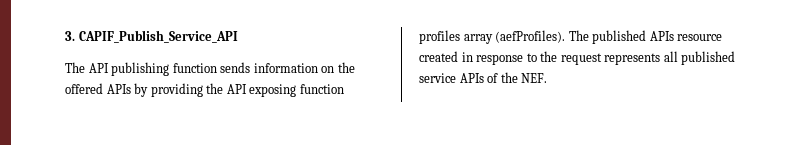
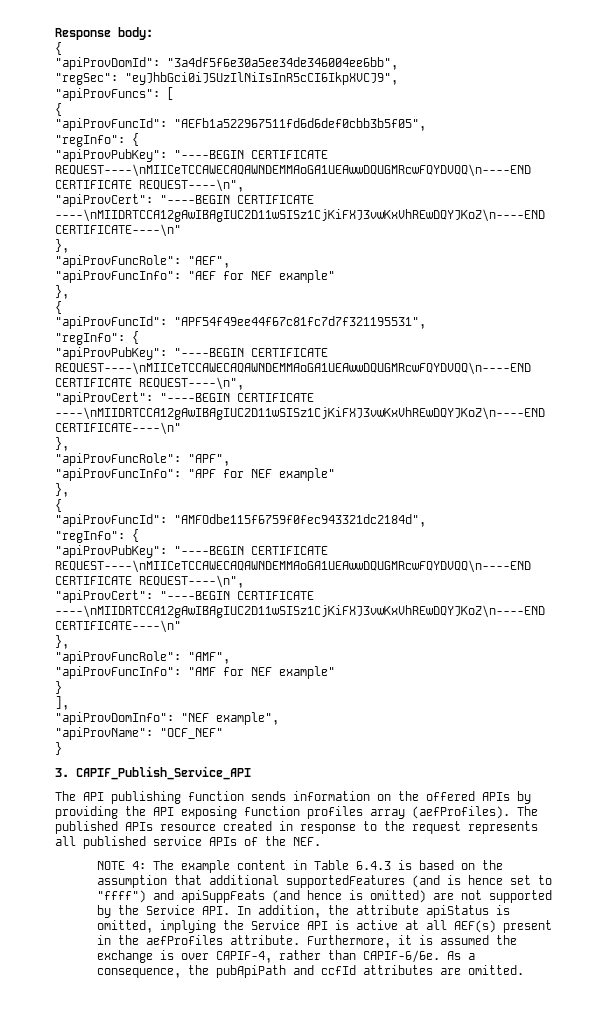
+ Response body:
+ {
+ "apiProvDomId": "3a4df5f6e30a5ee34de346004ee6bb",
+ "regSec": "eyJhbGci0iJSUzIlNiIsInR5cCI6IkpXVCJ9",
+ "apiProvFuncs": [
+ {
+ "apiProvFuncId": "AEFb1a522967511fd6d6def0cbb3b5f05",
+ "regInfo": {
+ "apiProvPubKey": "----BEGIN CERTIFICATE REQUEST----\nMIICeTCCAWECAQAWNDEMMAoGA1UEAwwDQUGMRcwFQYDVQQ\n----END CERTIFICATE REQUEST----\n",
+ "apiProvCert": "----BEGIN CERTIFICATE ----\nMIIDRTCCA12gAwIBAgIUC2D11wSISz1CjKiFXJ3vwKxVhREwDQYJKoZ\n----END CERTIFICATE----\n"
+ },
+ "apiProvFuncRole": "AEF",
+ "apiProvFuncInfo": "AEF for NEF example"
+ },
+ {
+ "apiProvFuncId": "APF54f49ee44f67c81fc7d7f321195531",
+ "regInfo": {
+ "apiProvPubKey": "----BEGIN CERTIFICATE REQUEST----\nMIICeTCCAWECAQAWNDEMMAoGA1UEAwwDQUGMRcwFQYDVQQ\n----END CERTIFICATE REQUEST----\n",
+ "apiProvCert": "----BEGIN CERTIFICATE ----\nMIIDRTCCA12gAwIBAgIUC2D11wSISz1CjKiFXJ3vwKxVhREwDQYJKoZ\n----END CERTIFICATE----\n"
+ },
+ "apiProvFuncRole": "APF",
+ "apiProvFuncInfo": "APF for NEF example"
+ },
+ {
+ "apiProvFuncId": "AMFOdbe115f6759f0fec943321dc2184d",
+ "regInfo": {
+ "apiProvPubKey": "----BEGIN CERTIFICATE REQUEST----\nMIICeTCCAWECAQAWNDEMMAoGA1UEAwwDQUGMRcwFQYDVQQ\n----END CERTIFICATE REQUEST----\n",
+ "apiProvCert": "----BEGIN CERTIFICATE ----\nMIIDRTCCA12gAwIBAgIUC2D11wSISz1CjKiFXJ3vwKxVhREwDQYJKoZ\n----END CERTIFICATE----\n"
+ },
+ "apiProvFuncRole": "AMF",
+ "apiProvFuncInfo": "AMF for NEF example"
+ }
+ ],
+ "apiProvDomInfo": "NEF example",
+ "apiProvName": "OCF_NEF"
+ }
+ NOTE 4: The example content in Table 6.4.3 is based on the assumption that additional supportedFeatures (and is hence set to "ffff") and apiSuppFeats (and hence is omitted) are not supported by the Service API. In addition, the attribute apiStatus is omitted, implying the Service API is active at all AEF(s) present in the aefProfiles attribute. Furthermore, it is assumed the exchange is over CAPIF-4, rather than CAPIF-6/6e. As a consequence, the pubApiPath and ccfId attributes are omitted.

